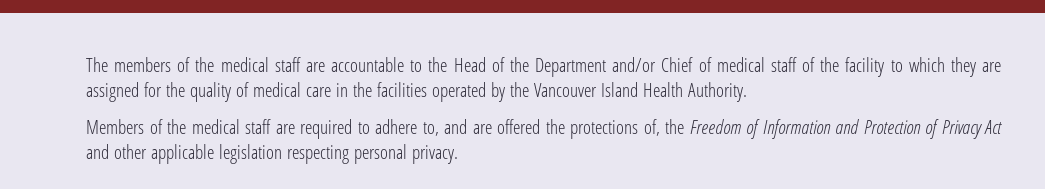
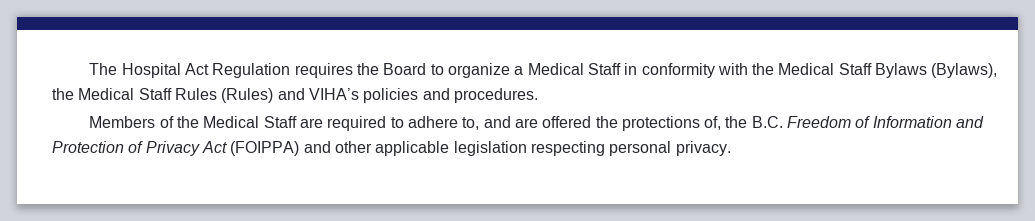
- The members of the medical staff are accountable to the Head of the Department and/or Chief of medical staff of the facility to which they are assigned for the quality of medical care in the facilities operated by the Vancouver Island Health Authority.
+ The Hospital Act Regulation requires the Board to organize a Medical Staff in conformity with the Medical Staff Bylaws (Bylaws), the Medical Staff Rules (Rules) and VIHA’s policies and procedures.
- Members of the medical staff are required to adhere to, and are offered the protections of, the Freedom of Information and Protection of Privacy Act and other applicable legislation respecting personal privacy.
+ Members of the Medical Staff are required to adhere to, and are offered the protections of, the B.C. Freedom of Information and Protection of Privacy Act (FOIPPA) and other applicable legislation respecting personal privacy.

